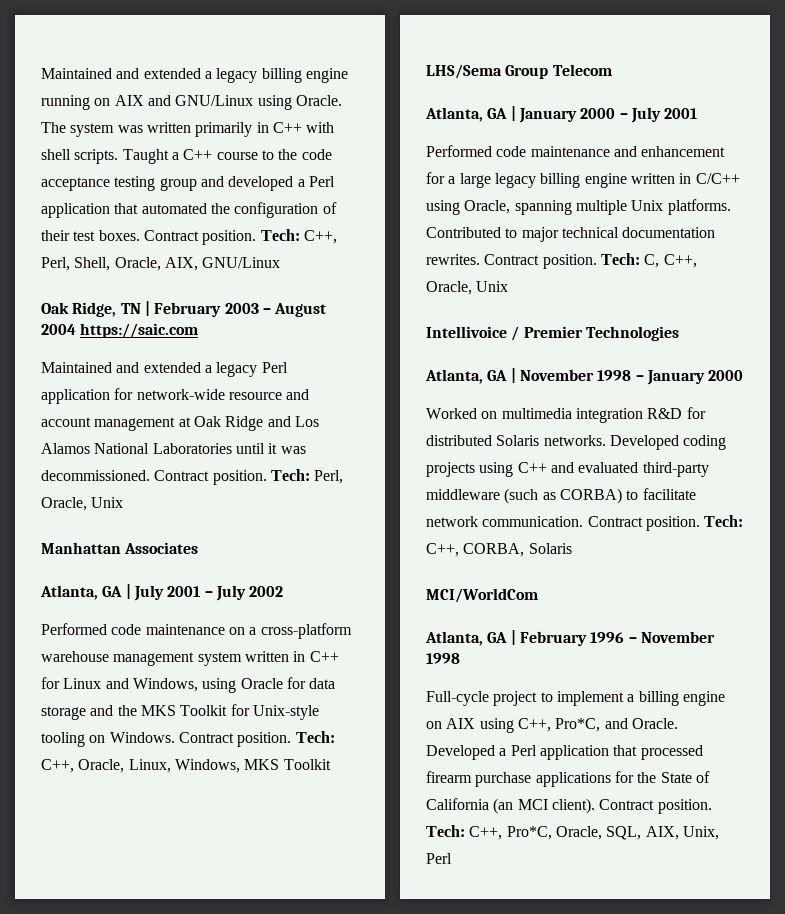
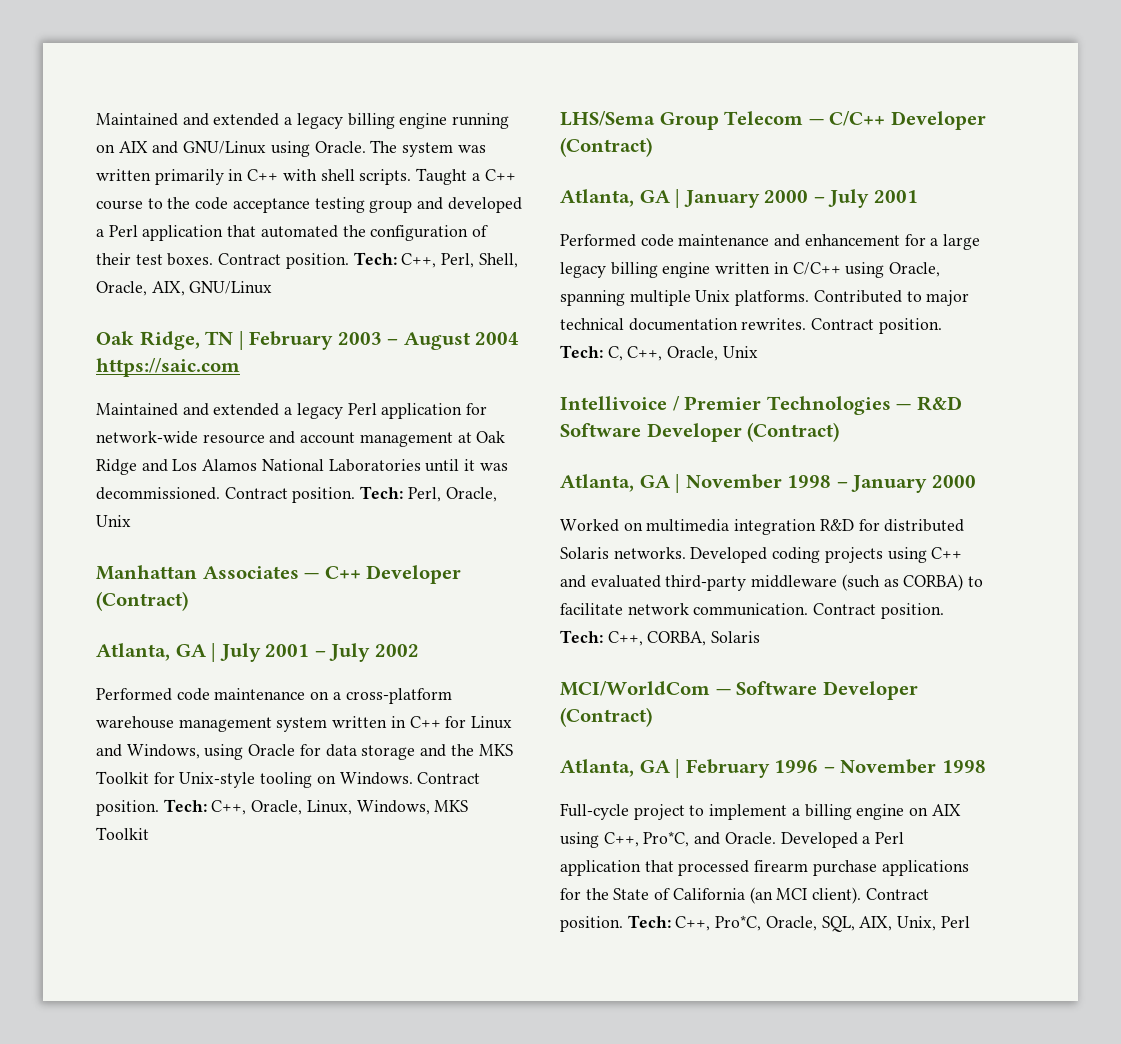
- Manhattan Associates
+ Manhattan Associates — C++ Developer (Contract)
- LHS/Sema Group Telecom
+ LHS/Sema Group Telecom — C/C++ Developer (Contract)
- Intellivoice / Premier Technologies
+ Intellivoice / Premier Technologies — R&D Software Developer (Contract)
- MCI/WorldCom
+ MCI/WorldCom — Software Developer (Contract)

